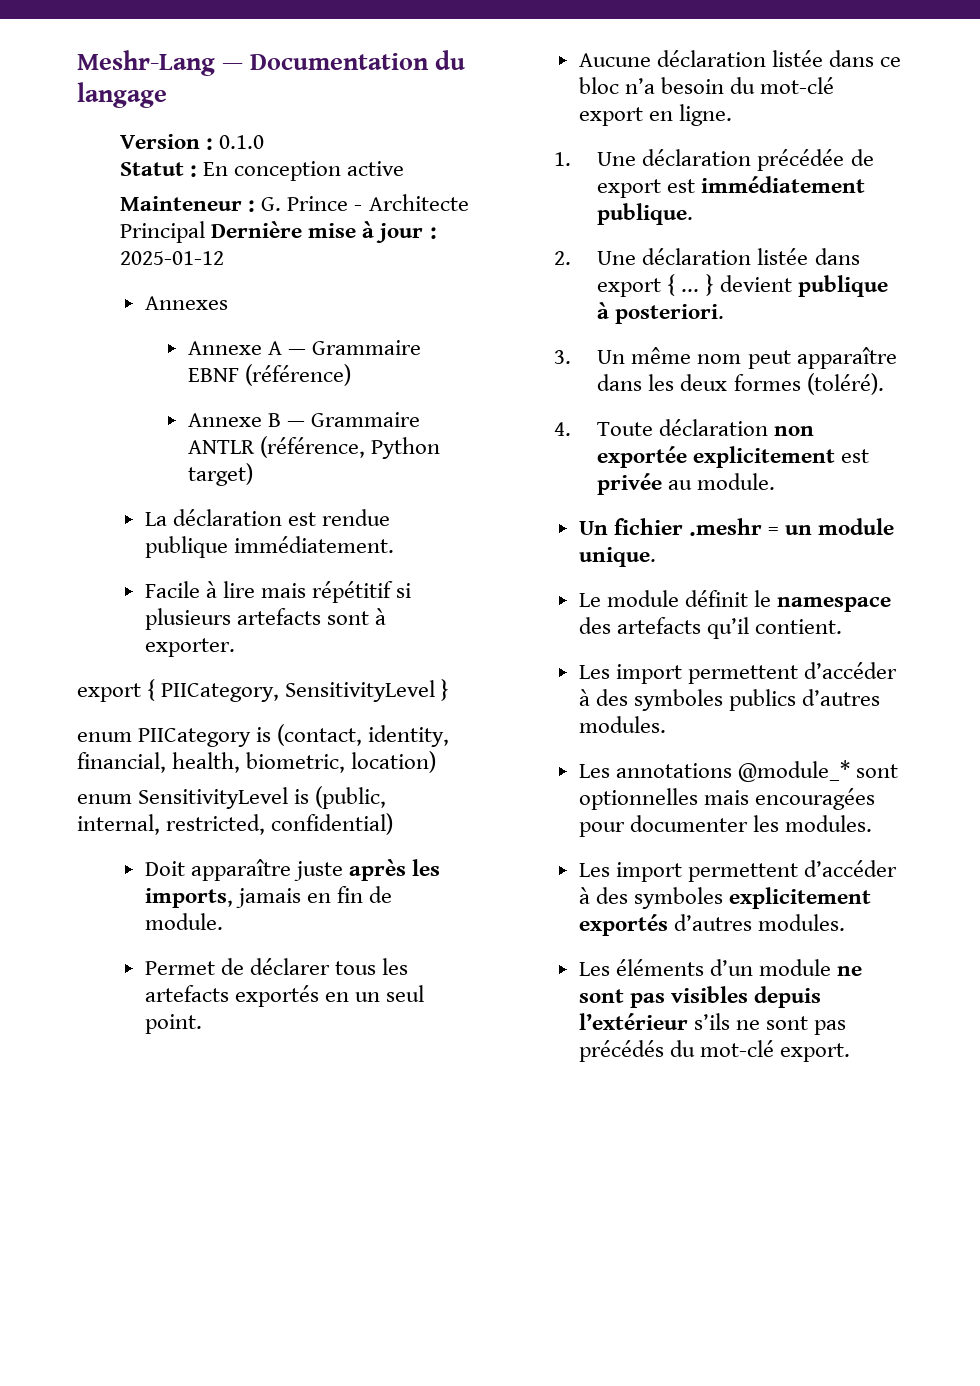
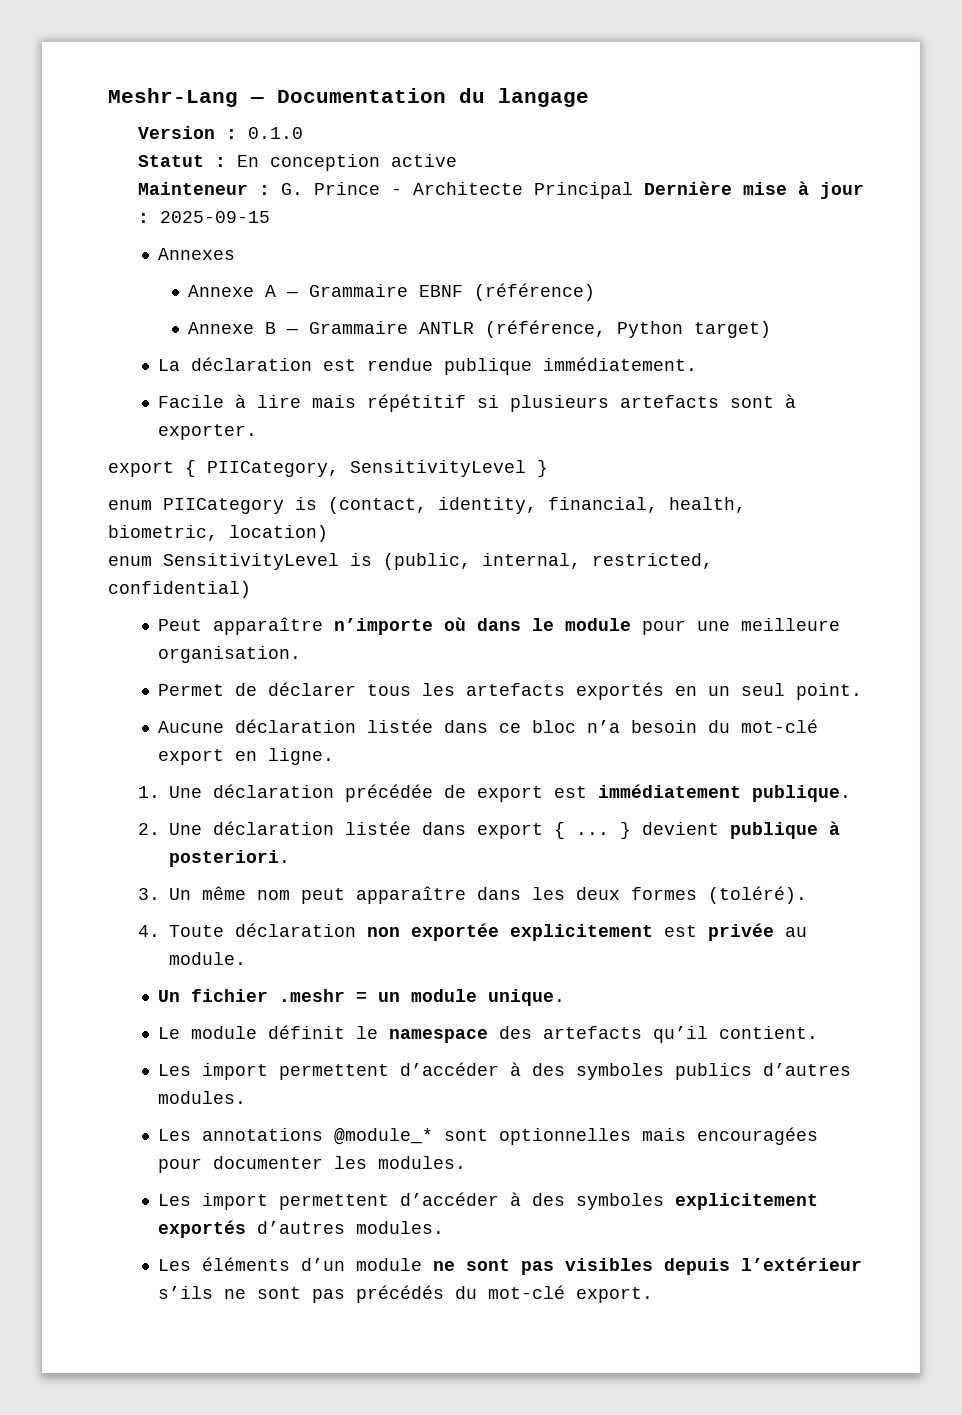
- Mainteneur : G. Prince - Architecte Principal Dernière mise à jour : 2025-01-12
+ Mainteneur : G. Prince - Architecte Principal Dernière mise à jour : 2025-09-15
- Doit apparaître juste après les imports, jamais en fin de module.
+ Peut apparaître n’importe où dans le module pour une meilleure organisation.

